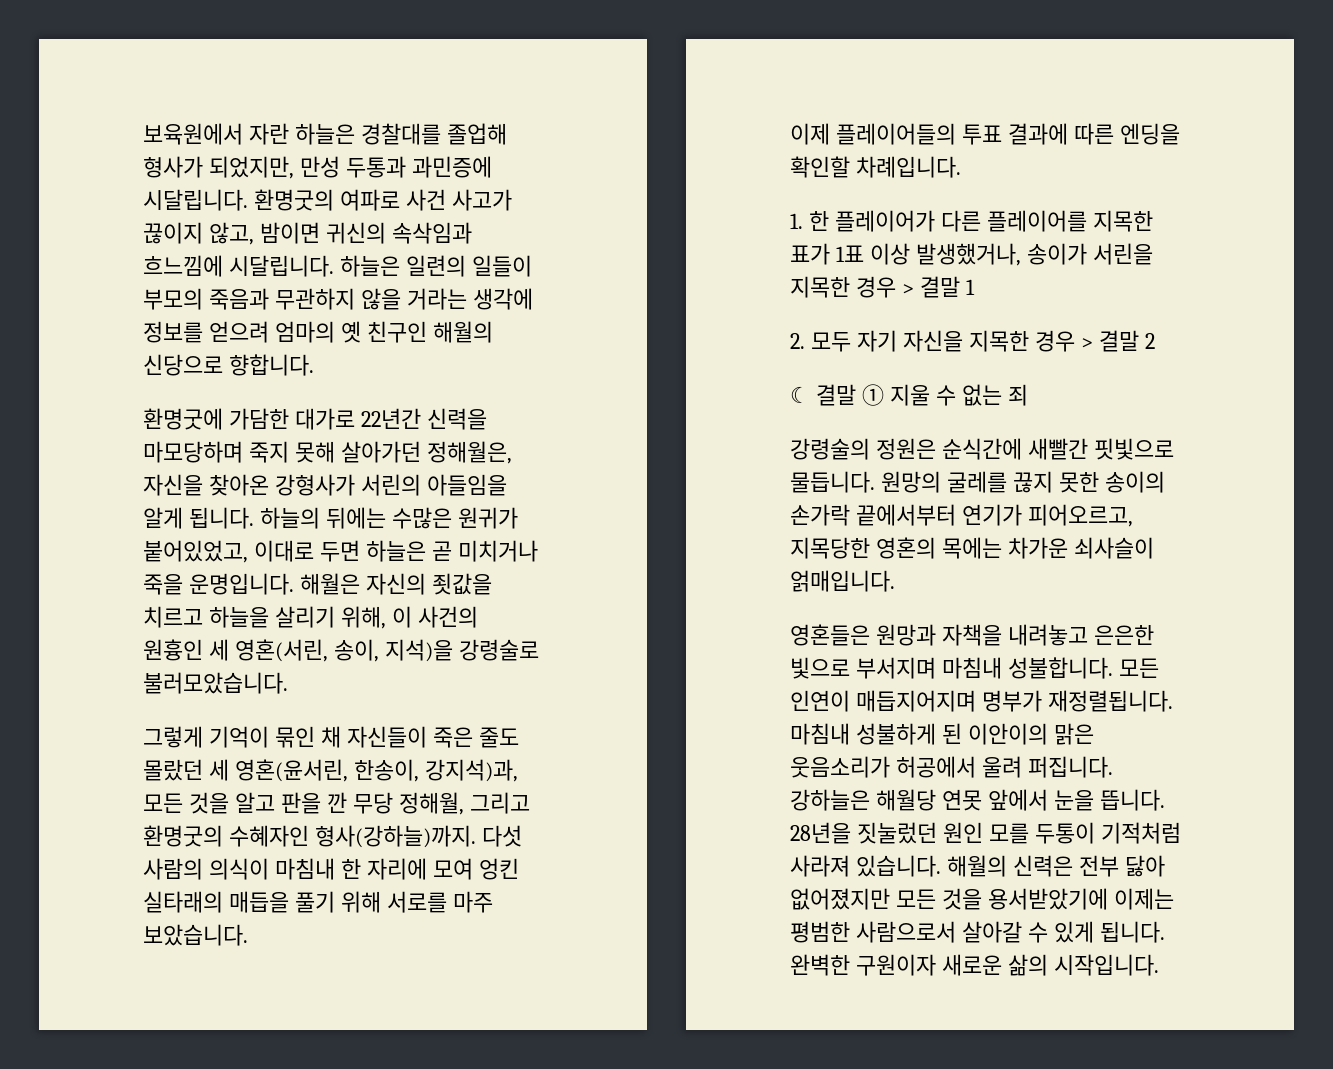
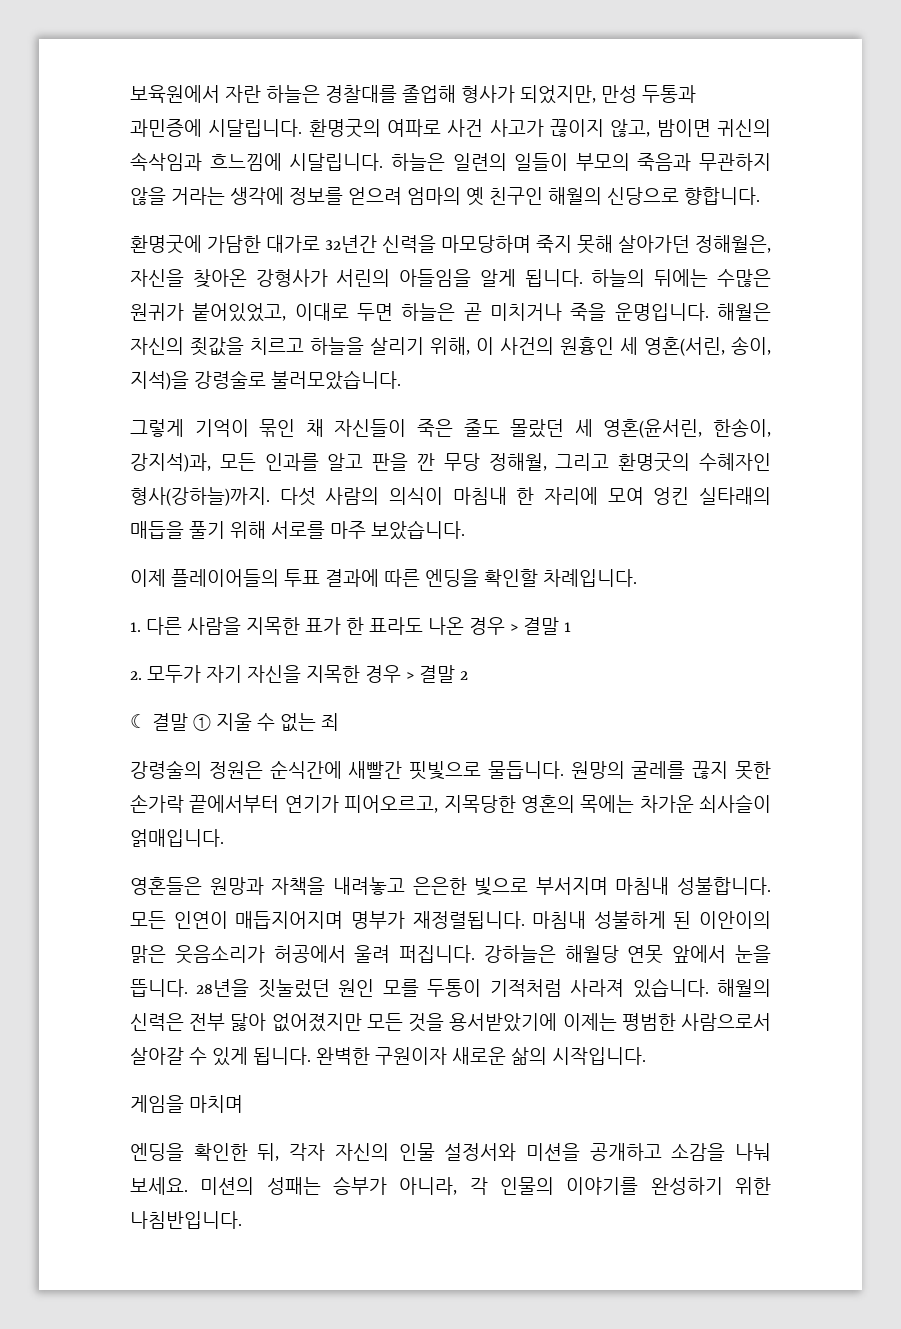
- 환명굿에 가담한 대가로 22년간 신력을 마모당하며 죽지 못해 살아가던 정해월은, 자신을 찾아온 강형사가 서린의 아들임을 알게 됩니다.
+ 환명굿에 가담한 대가로 32년간 신력을 마모당하며 죽지 못해 살아가던 정해월은, 자신을 찾아온 강형사가 서린의 아들임을 알게 됩니다.
- 그렇게 기억이 묶인 채 자신들이 죽은 줄도 몰랐던 세 영혼(윤서린, 한송이, 강지석)과, 모든 것을 알고 판을 깐 무당 정해월, 그리고 환명굿의 수혜자인 형사(강하늘)까지.
+ 그렇게 기억이 묶인 채 자신들이 죽은 줄도 몰랐던 세 영혼(윤서린, 한송이, 강지석)과, 모든 인과를 알고 판을 깐 무당 정해월, 그리고 환명굿의 수혜자인 형사(강하늘)까지.
- 1. 한 플레이어가 다른 플레이어를 지목한 표가 1표 이상 발생했거나, 송이가 서린을 지목한 경우 > 결말 1
+ 1. 다른 사람을 지목한 표가 한 표라도 나온 경우 > 결말 1
- 2. 모두 자기 자신을 지목한 경우 > 결말 2
+ 2. 모두가 자기 자신을 지목한 경우 > 결말 2
- 원망의 굴레를 끊지 못한 송이의 손가락 끝에서부터 연기가 피어오르고, 지목당한 영혼의 목에는 차가운 쇠사슬이 얽매입니다.
+ 원망의 굴레를 끊지 못한 손가락 끝에서부터 연기가 피어오르고, 지목당한 영혼의 목에는 차가운 쇠사슬이 얽매입니다.
+ 게임을 마치며
+ 엔딩을 확인한 뒤, 각자 자신의 인물 설정서와 미션을 공개하고 소감을 나눠 보세요. 미션의 성패는 승부가 아니라, 각 인물의 이야기를 완성하기 위한 나침반입니다.

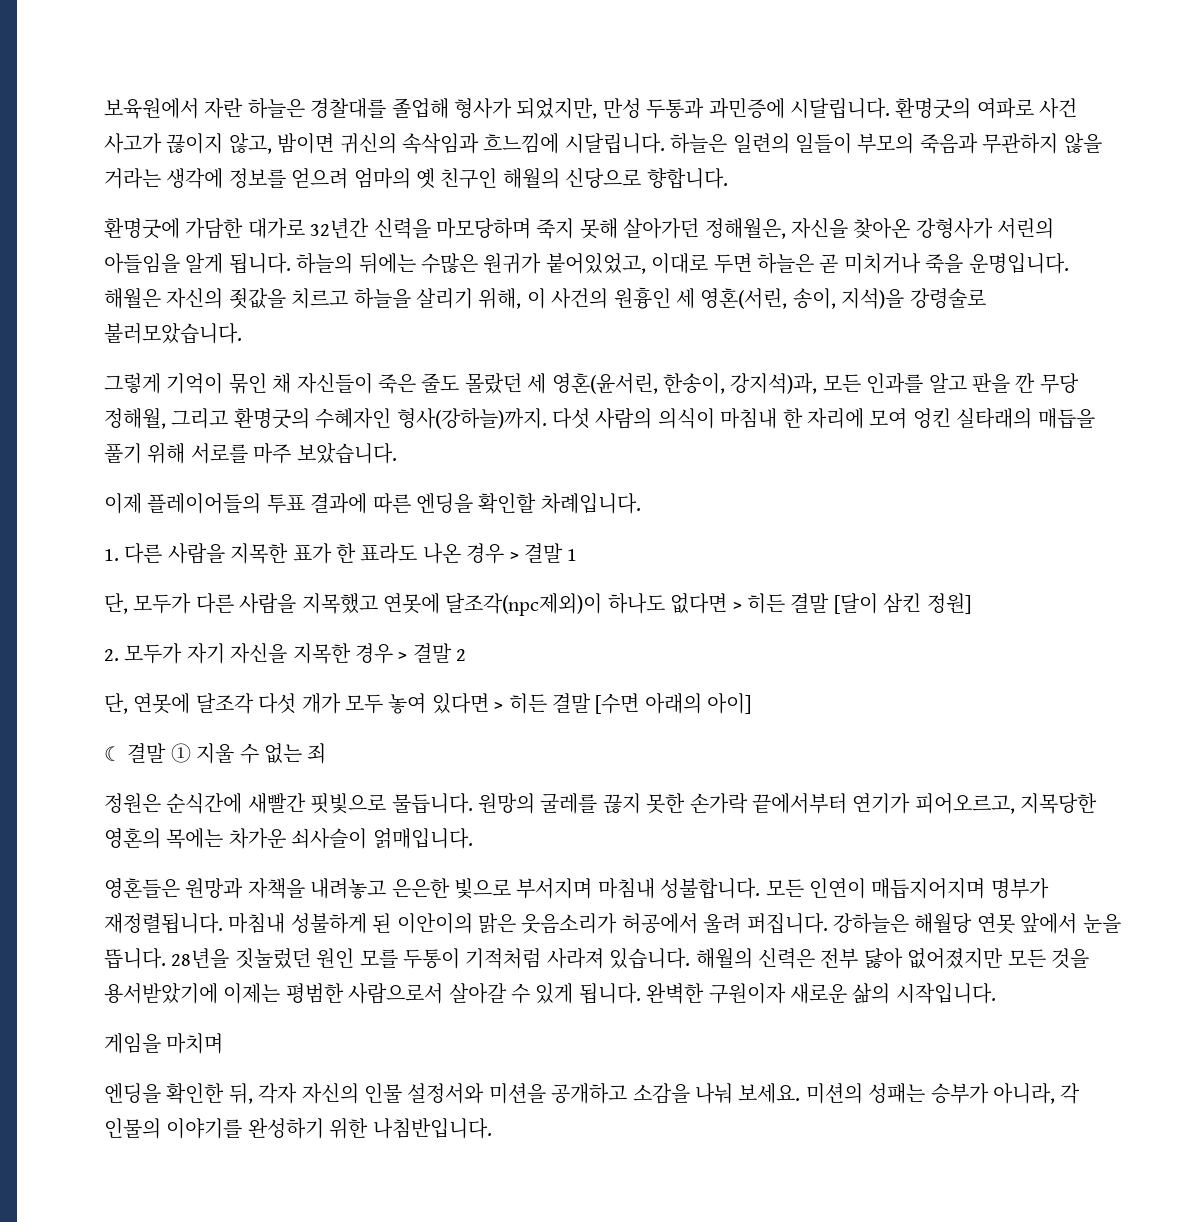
+ 단, 모두가 다른 사람을 지목했고 연못에 달조각(npc제외)이 하나도 없다면 > 히든 결말 [달이 삼킨 정원]
+ 단, 연못에 달조각 다섯 개가 모두 놓여 있다면 > 히든 결말 [수면 아래의 아이]
- 강령술의 정원은 순식간에 새빨간 핏빛으로 물듭니다.
+ 정원은 순식간에 새빨간 핏빛으로 물듭니다.

